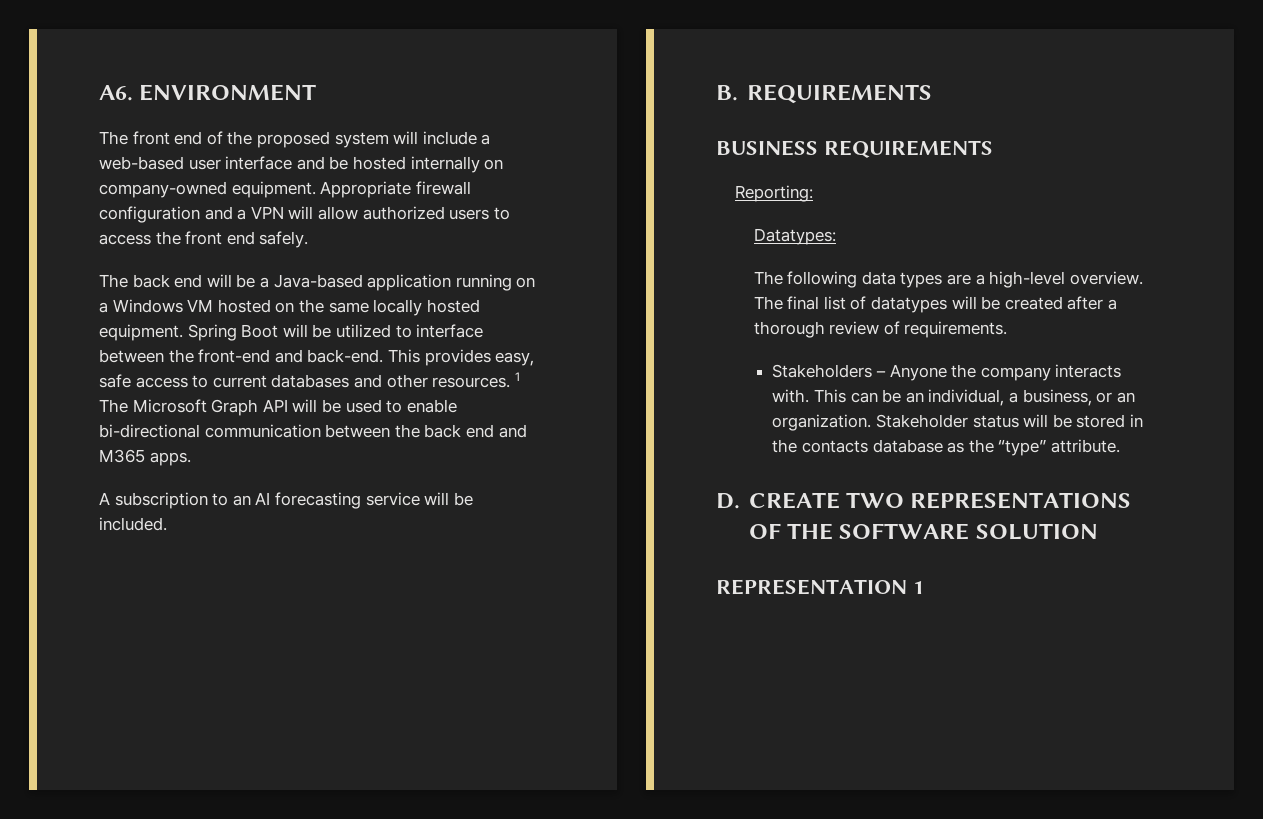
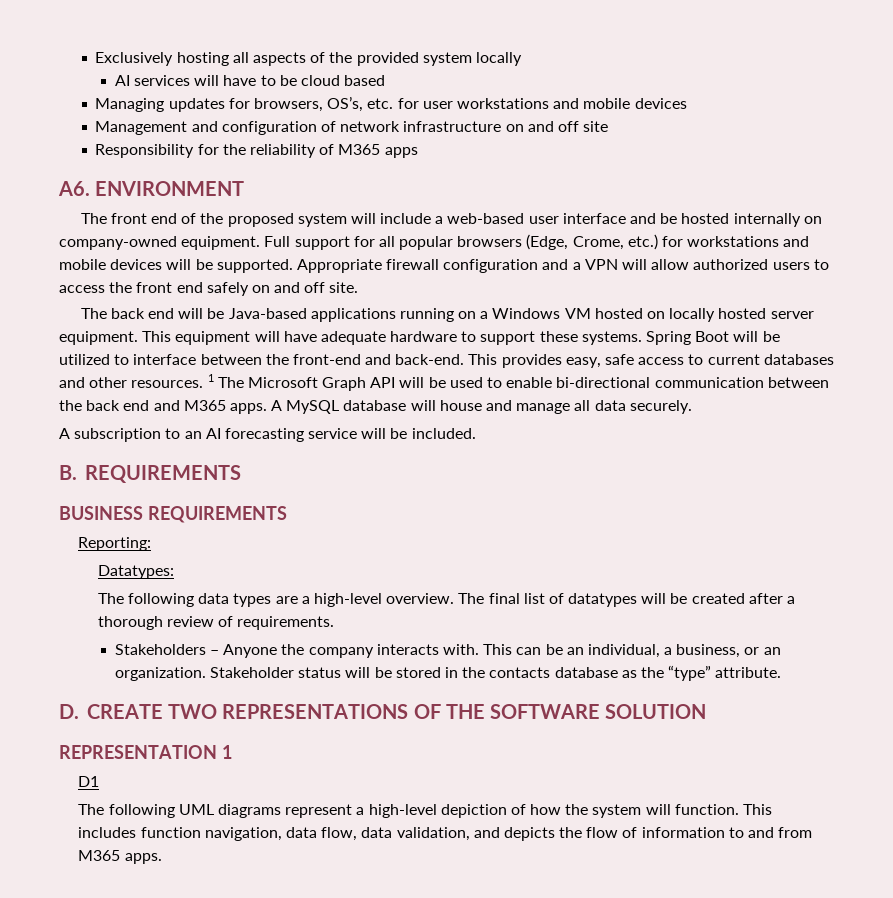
+ Exclusively hosting all aspects of the provided system locally
+ AI services will have to be cloud based
+ Managing updates for browsers, OS’s, etc. for user workstations and mobile devices
+ Management and configuration of network infrastructure on and off site
+ Responsibility for the reliability of M365 apps
+ Full support for all popular browsers (Edge, Crome, etc.) for workstations and mobile devices will be supported.
- Appropriate firewall configuration and a VPN will allow authorized users to access the front end safely.
+ Appropriate firewall configuration and a VPN will allow authorized users to access the front end safely on and off site.
- The back end will be a Java-based application running on a Windows VM hosted on the same locally hosted equipment.
+ The back end will be Java-based applications running on a Windows VM hosted on locally hosted server equipment. This equipment will have adequate hardware to support these systems.
+ A MySQL database will house and manage all data securely.
+ D1
+ The following UML diagrams represent a high-level depiction of how the system will function. This includes function navigation, data flow, data validation, and depicts the flow of information to and from M365 apps.

